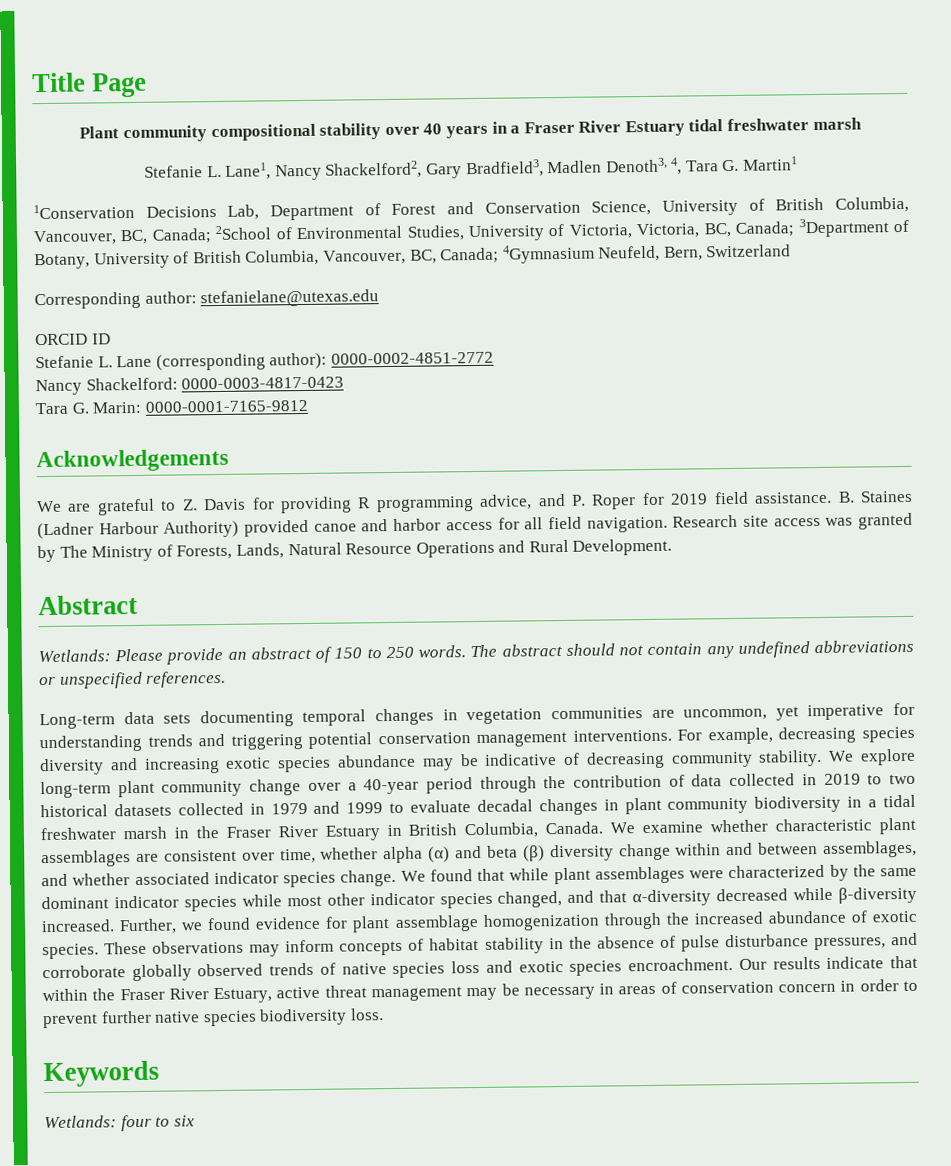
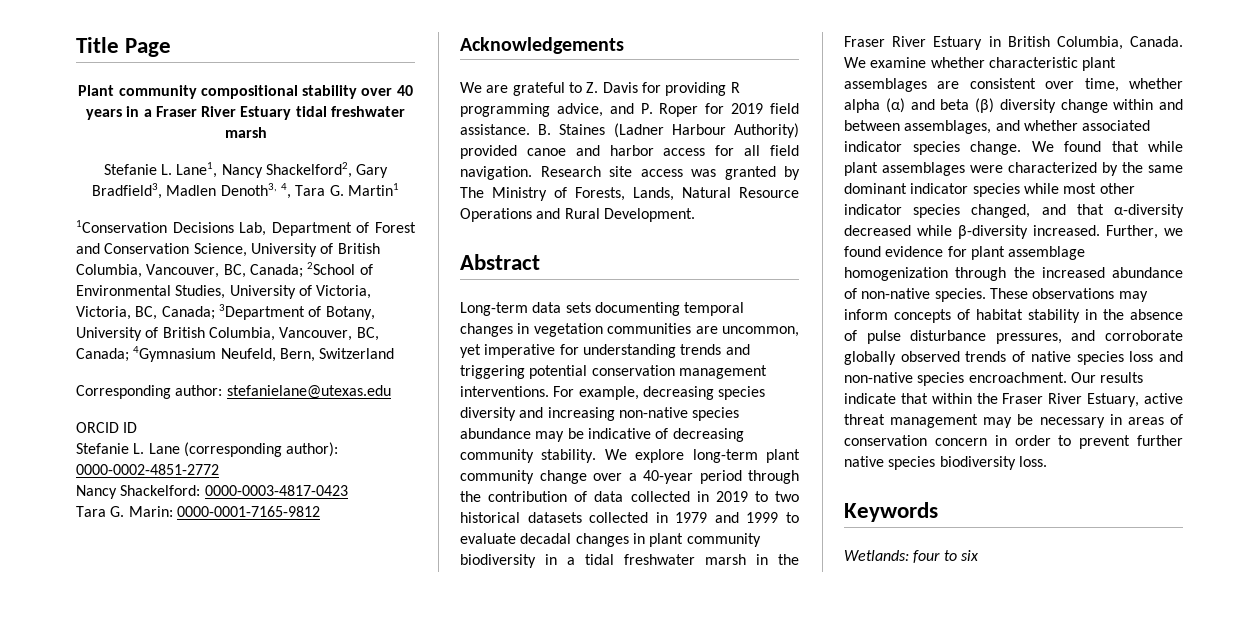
- Wetlands: Please provide an abstract of 150 to 250 words. The abstract should not contain any undefined abbreviations or unspecified references.
- For example, decreasing species diversity and increasing exotic species abundance may be indicative of decreasing community stability.
+ For example, decreasing species diversity and increasing non-native species abundance may be indicative of decreasing community stability.
- Further, we found evidence for plant assemblage homogenization through the increased abundance of exotic species.
+ Further, we found evidence for plant assemblage homogenization through the increased abundance of non-native species.
- These observations may inform concepts of habitat stability in the absence of pulse disturbance pressures, and corroborate globally observed trends of native species loss and exotic species encroachment.
+ These observations may inform concepts of habitat stability in the absence of pulse disturbance pressures, and corroborate globally observed trends of native species loss and non-native species encroachment.

